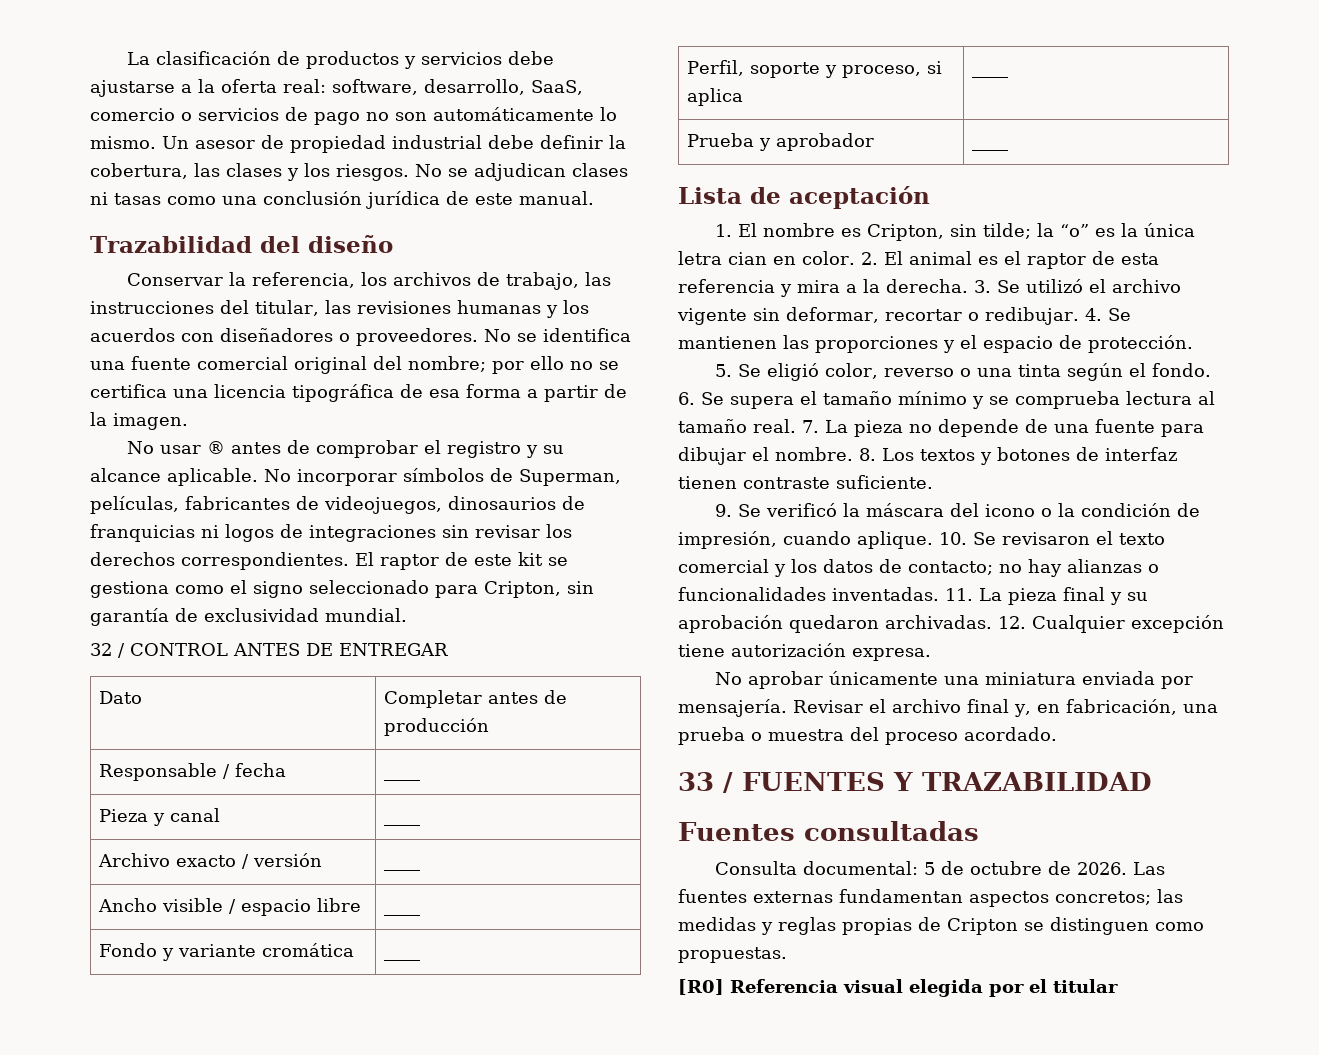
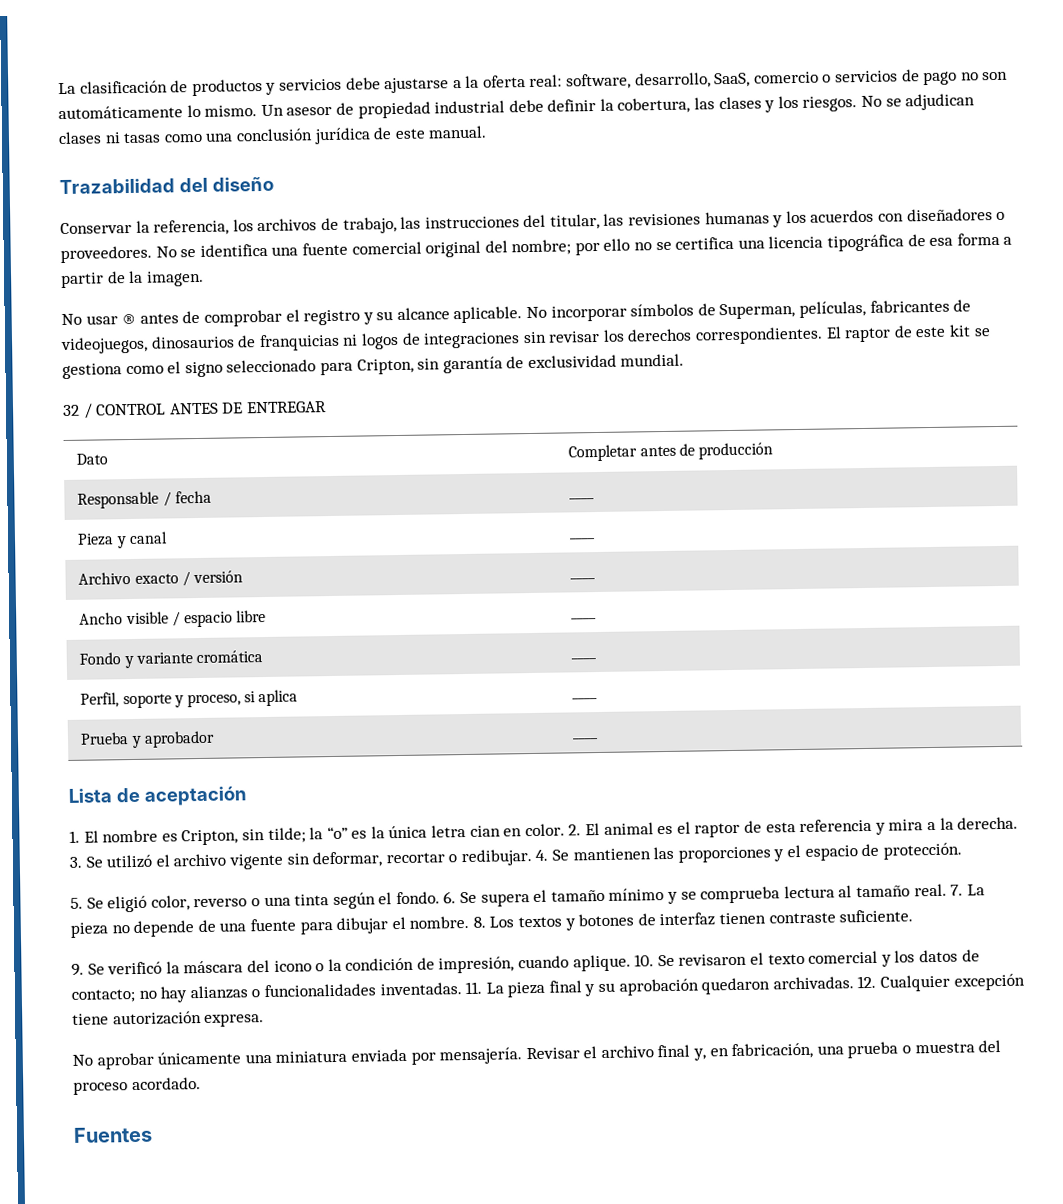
- 33 / FUENTES Y TRAZABILIDAD
- Fuentes consultadas
- Consulta documental: 5 de octubre de 2026. Las fuentes externas fundamentan aspectos concretos; las medidas y reglas propias de Cripton se distinguen como propuestas.
- [R0] Referencia visual elegida por el titular
+ Fuentes

